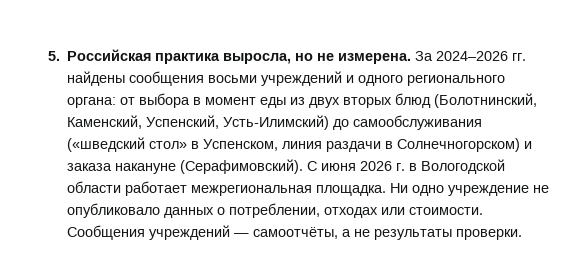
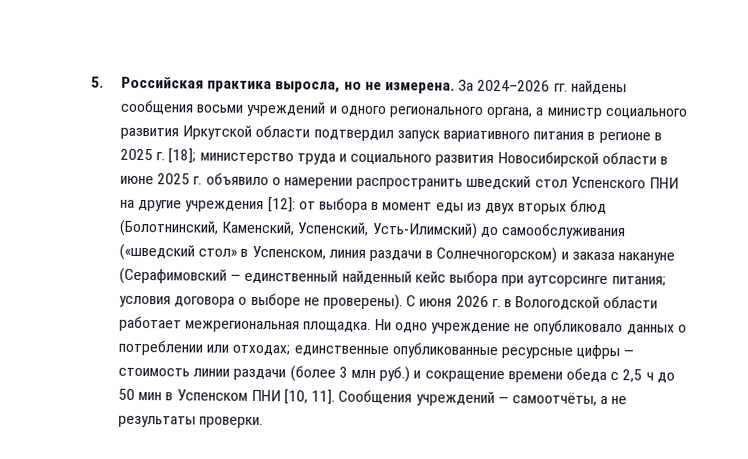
- За 2024–2026 гг. найдены сообщения восьми учреждений и одного регионального органа: от выбора в момент еды из двух вторых блюд (Болотнинский, Каменский, Успенский, Усть-Илимский) до самообслуживания («шведский стол» в Успенском, линия раздачи в Солнечногорском) и заказа накануне (Серафимовский).
+ За 2024–2026 гг. найдены сообщения восьми учреждений и одного регионального органа, а министр социального развития Иркутской области подтвердил запуск вариативного питания в регионе в 2025 г. [18]; министерство труда и социального развития Новосибирской области в июне 2025 г. объявило о намерении распространить шведский стол Успенского ПНИ на другие учреждения [12]: от выбора в момент еды из двух вторых блюд (Болотнинский, Каменский, Успенский, Усть-Илимский) до самообслуживания («шведский стол» в Успенском, линия раздачи в Солнечногорском) и заказа накануне (Серафимовский — единственный найденный кейс выбора при аутсорсинге питания; условия договора о выборе не проверены).
- Ни одно учреждение не опубликовало данных о потреблении, отходах или стоимости.
+ Ни одно учреждение не опубликовало данных о потреблении или отходах; единственные опубликованные ресурсные цифры — стоимость линии раздачи (более 3 млн руб.) и сокращение времени обеда с 2,5 ч до 50 мин в Успенском ПНИ [10, 11].

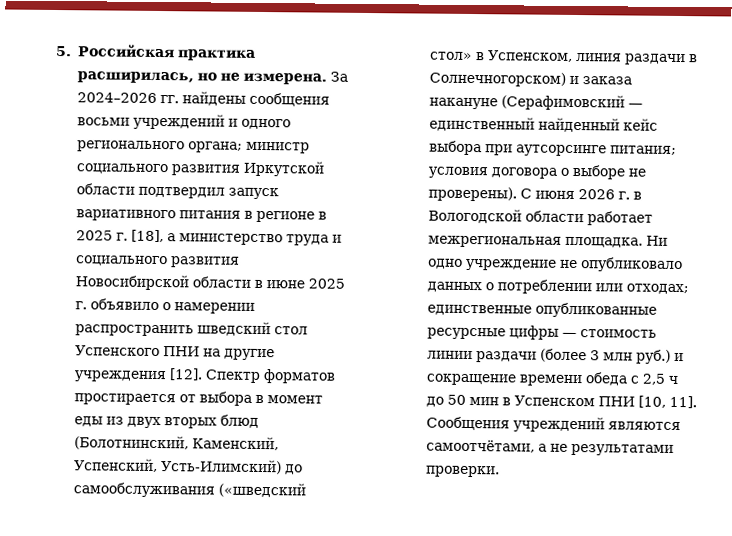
- 5. Российская практика выросла, но не измерена.
+ 5. Российская практика расширилась, но не измерена.
- За 2024–2026 гг. найдены сообщения восьми учреждений и одного регионального органа, а министр социального развития Иркутской области подтвердил запуск вариативного питания в регионе в 2025 г. [18]; министерство труда и социального развития Новосибирской области в июне 2025 г. объявило о намерении распространить шведский стол Успенского ПНИ на другие учреждения [12]: от выбора в момент еды из двух вторых блюд (Болотнинский, Каменский, Успенский, Усть-Илимский) до самообслуживания («шведский стол» в Успенском, линия раздачи в Солнечногорском) и заказа накануне (Серафимовский — единственный найденный кейс выбора при аутсорсинге питания;
+ За 2024–2026 гг. найдены сообщения восьми учреждений и одного регионального органа; министр социального развития Иркутской области подтвердил запуск вариативного питания в регионе в 2025 г. [18], а министерство труда и социального развития Новосибирской области в июне 2025 г. объявило о намерении распространить шведский стол Успенского ПНИ на другие учреждения [12]. Спектр форматов простирается от выбора в момент еды из двух вторых блюд (Болотнинский, Каменский, Успенский, Усть-Илимский) до самообслуживания («шведский стол» в Успенском, линия раздачи в Солнечногорском) и заказа накануне (Серафимовский — единственный найденный кейс выбора при аутсорсинге питания;
- Сообщения учреждений — самоотчёты, а не результаты проверки.
+ Сообщения учреждений являются самоотчётами, а не результатами проверки.

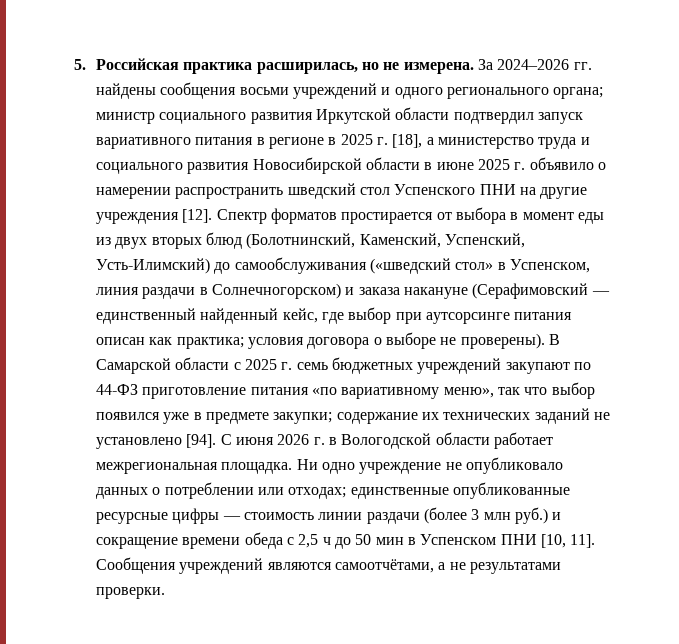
- Спектр форматов простирается от выбора в момент еды из двух вторых блюд (Болотнинский, Каменский, Успенский, Усть-Илимский) до самообслуживания («шведский стол» в Успенском, линия раздачи в Солнечногорском) и заказа накануне (Серафимовский — единственный найденный кейс выбора при аутсорсинге питания; условия договора о выборе не проверены).
+ Спектр форматов простирается от выбора в момент еды из двух вторых блюд (Болотнинский, Каменский, Успенский, Усть-Илимский) до самообслуживания («шведский стол» в Успенском, линия раздачи в Солнечногорском) и заказа накануне (Серафимовский — единственный найденный кейс, где выбор при аутсорсинге питания описан как практика; условия договора о выборе не проверены).
+ В Самарской области с 2025 г. семь бюджетных учреждений закупают по 44-ФЗ приготовление питания «по вариативному меню», так что выбор появился уже в предмете закупки; содержание их технических заданий не установлено [94].

